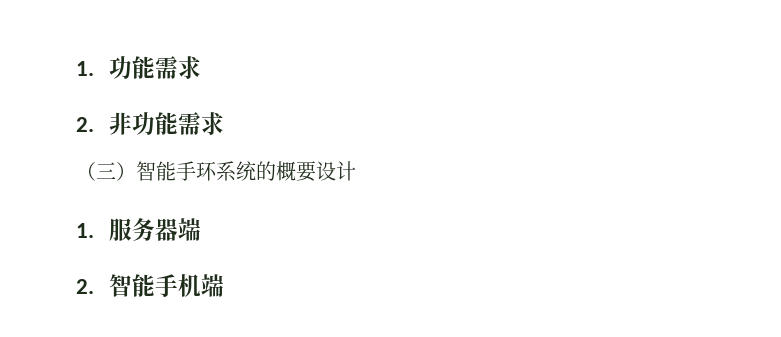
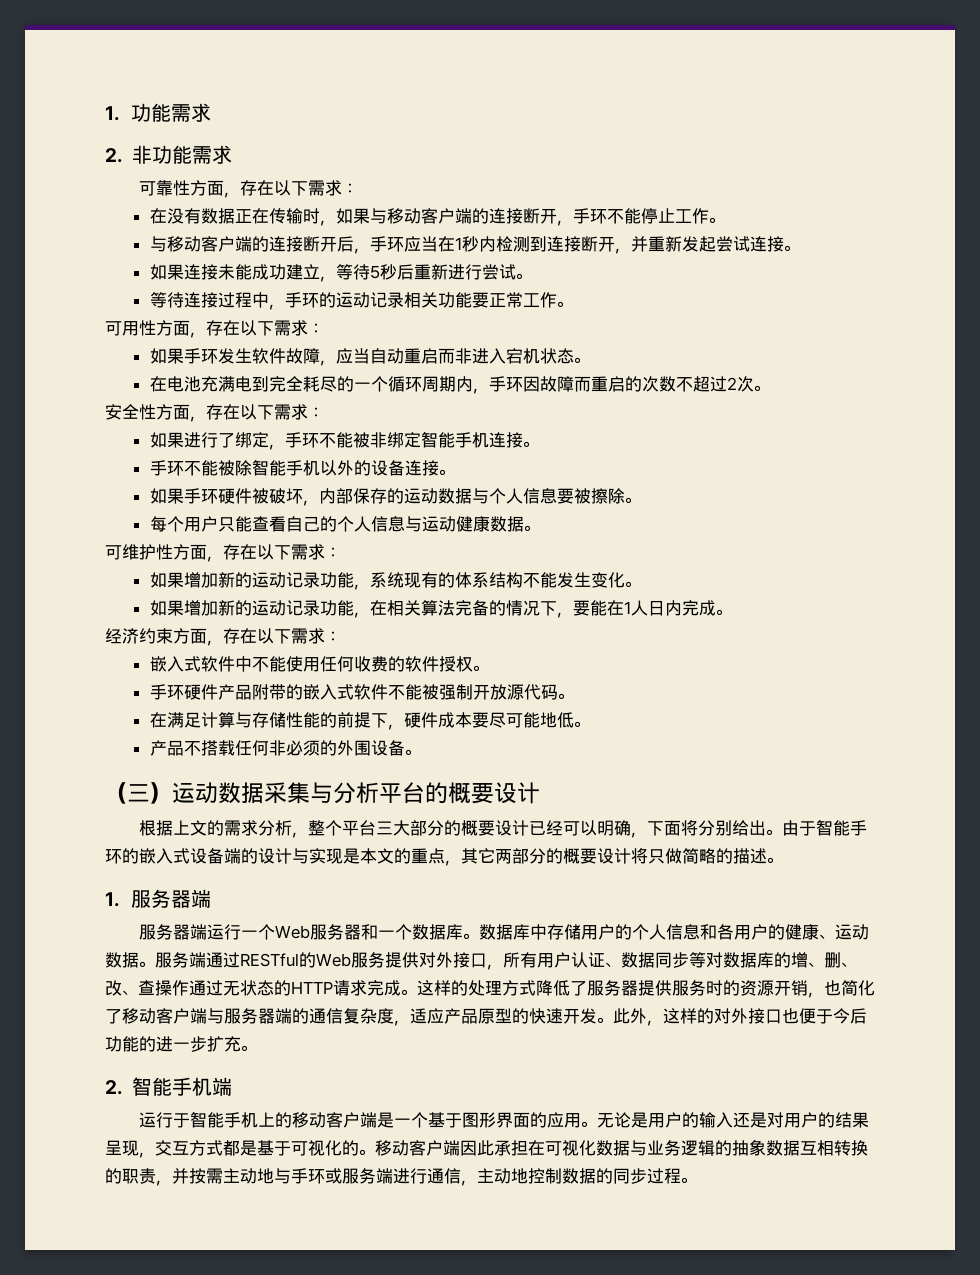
- （三）智能手环系统的概要设计
+ 可靠性方面，存在以下需求：
+ 在没有数据正在传输时，如果与移动客户端的连接断开，手环不能停止工作。
+ 与移动客户端的连接断开后，手环应当在1秒内检测到连接断开，并重新发起尝试连接。
+ 如果连接未能成功建立，等待5秒后重新进行尝试。
+ 等待连接过程中，手环的运动记录相关功能要正常工作。
+ 可用性方面，存在以下需求：
+ 如果手环发生软件故障，应当自动重启而非进入宕机状态。
+ 在电池充满电到完全耗尽的一个循环周期内，手环因故障而重启的次数不超过2次。
+ 安全性方面，存在以下需求：
+ 如果进行了绑定，手环不能被非绑定智能手机连接。
+ 手环不能被除智能手机以外的设备连接。
+ 如果手环硬件被破坏，内部保存的运动数据与个人信息要被擦除。
+ 每个用户只能查看自己的个人信息与运动健康数据。
+ 可维护性方面，存在以下需求：
+ 如果增加新的运动记录功能，系统现有的体系结构不能发生变化。
+ 如果增加新的运动记录功能，在相关算法完备的情况下，要能在1人日内完成。
+ 经济约束方面，存在以下需求：
+ 嵌入式软件中不能使用任何收费的软件授权。
+ 手环硬件产品附带的嵌入式软件不能被强制开放源代码。
+ 在满足计算与存储性能的前提下，硬件成本要尽可能地低。
+ 产品不搭载任何非必须的外围设备。
+ （三）运动数据采集与分析平台的概要设计
+ 根据上文的需求分析，整个平台三大部分的概要设计已经可以明确，下面将分别给出。由于智能手环的嵌入式设备端的设计与实现是本文的重点，其它两部分的概要设计将只做简略的描述。
  1.服务器端
+ 服务器端运行一个Web服务器和一个数据库。数据库中存储用户的个人信息和各用户的健康、运动数据。服务端通过RESTful的Web服务提供对外接口，所有用户认证、数据同步等对数据库的增、删、改、查操作通过无状态的HTTP请求完成。这样的处理方式降低了服务器提供服务时的资源开销，也简化了移动客户端与服务器端的通信复杂度，适应产品原型的快速开发。此外，这样的对外接口也便于今后功能的进一步扩充。
  2.智能手机端
+ 运行于智能手机上的移动客户端是一个基于图形界面的应用。无论是用户的输入还是对用户的结果呈现，交互方式都是基于可视化的。移动客户端因此承担在可视化数据与业务逻辑的抽象数据互相转换的职责，并按需主动地与手环或服务端进行通信，主动地控制数据的同步过程。

